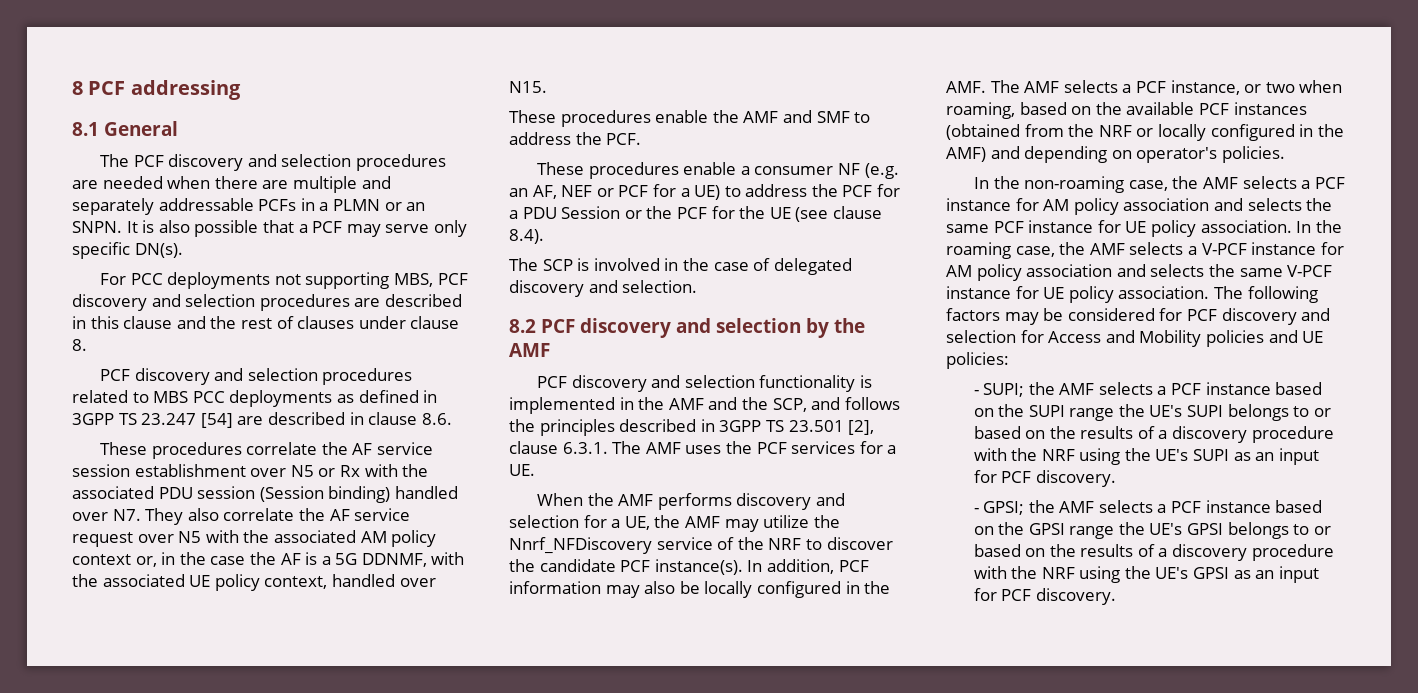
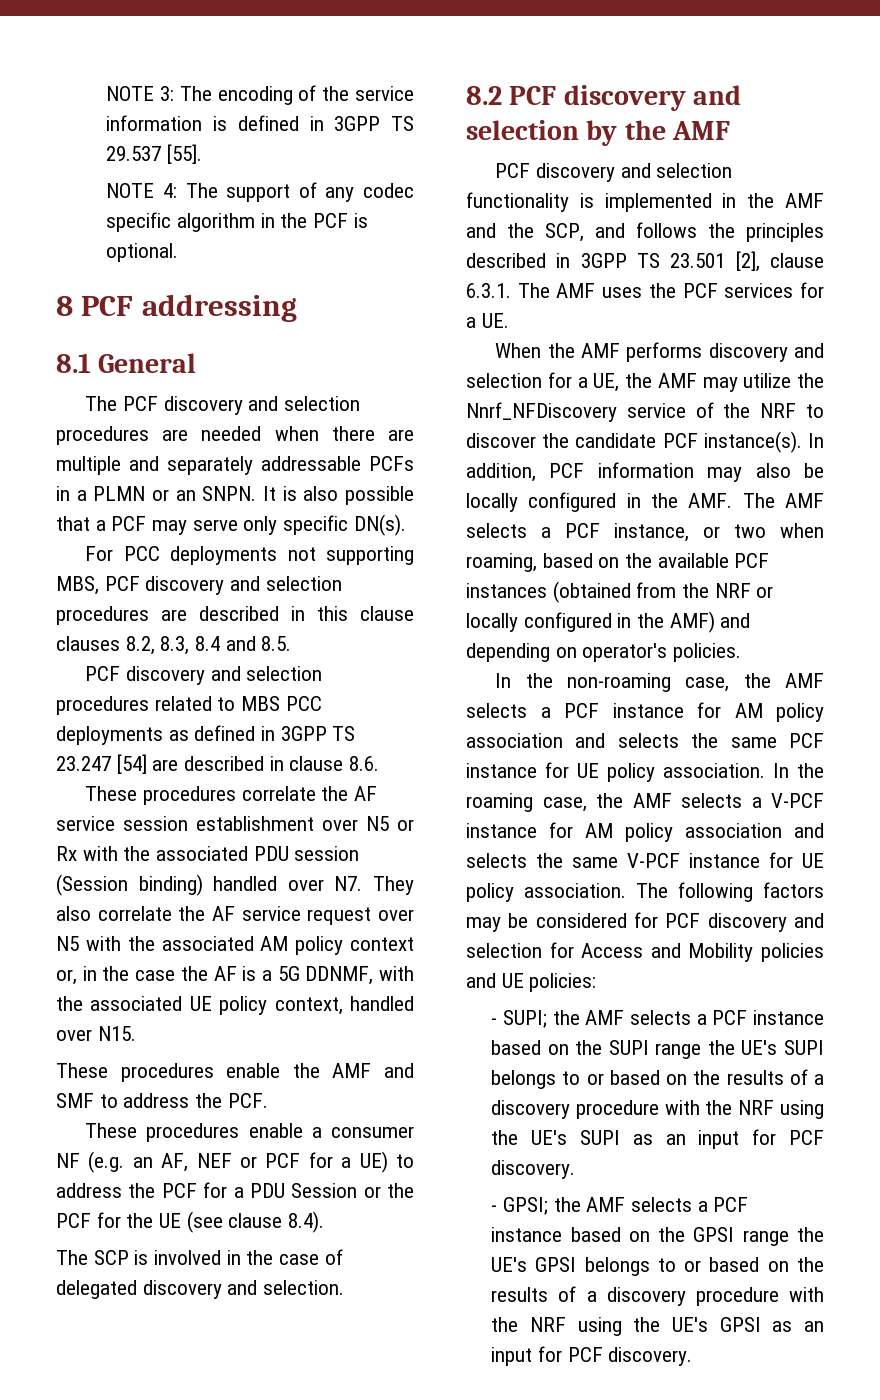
+ NOTE 3: The encoding of the service information is defined in 3GPP TS 29.537 [55].
+ NOTE 4: The support of any codec specific algorithm in the PCF is optional.
- For PCC deployments not supporting MBS, PCF discovery and selection procedures are described in this clause and the rest of clauses under clause 8.
+ For PCC deployments not supporting MBS, PCF discovery and selection procedures are described in this clause clauses 8.2, 8.3, 8.4 and 8.5.

